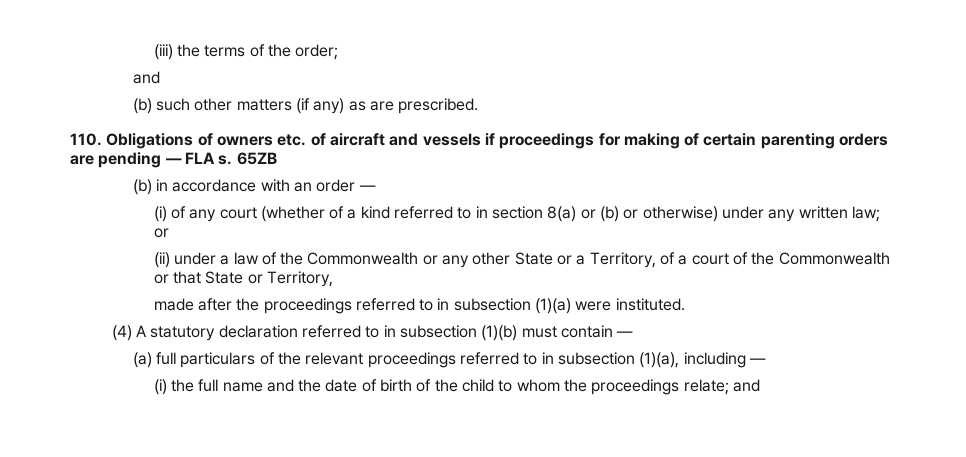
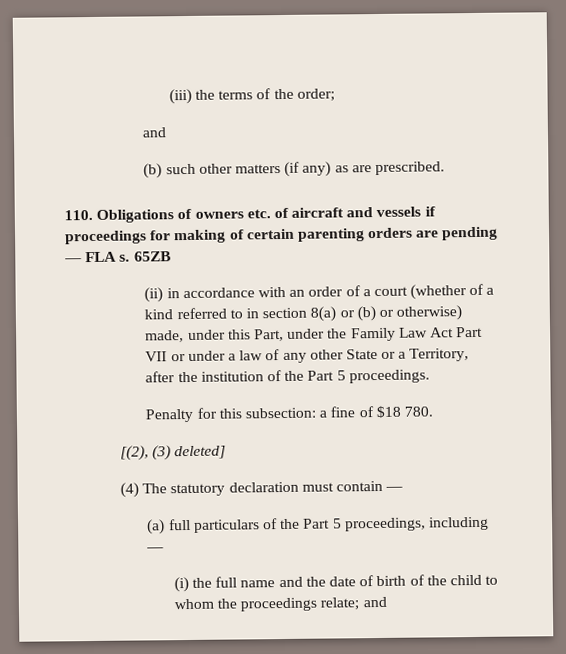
- (b) in accordance with an order —
- (i) of any court (whether of a kind referred to in section 8(a) or (b) or otherwise) under any written law; or
- (ii) under a law of the Commonwealth or any other State or a Territory, of a court of the Commonwealth or that State or Territory,
- made after the proceedings referred to in subsection (1)(a) were instituted.
+ (ii) in accordance with an order of a court (whether of a kind referred to in section 8(a) or (b) or otherwise) made, under this Part, under the Family Law Act Part VII or under a law of any other State or a Territory, after the institution of the Part 5 proceedings.
+ Penalty for this subsection: a fine of $18 780.
+ [(2), (3) deleted]
- (4) A statutory declaration referred to in subsection (1)(b) must contain —
+ (4) The statutory declaration must contain —
- (a) full particulars of the relevant proceedings referred to in subsection (1)(a), including —
+ (a) full particulars of the Part 5 proceedings, including —

